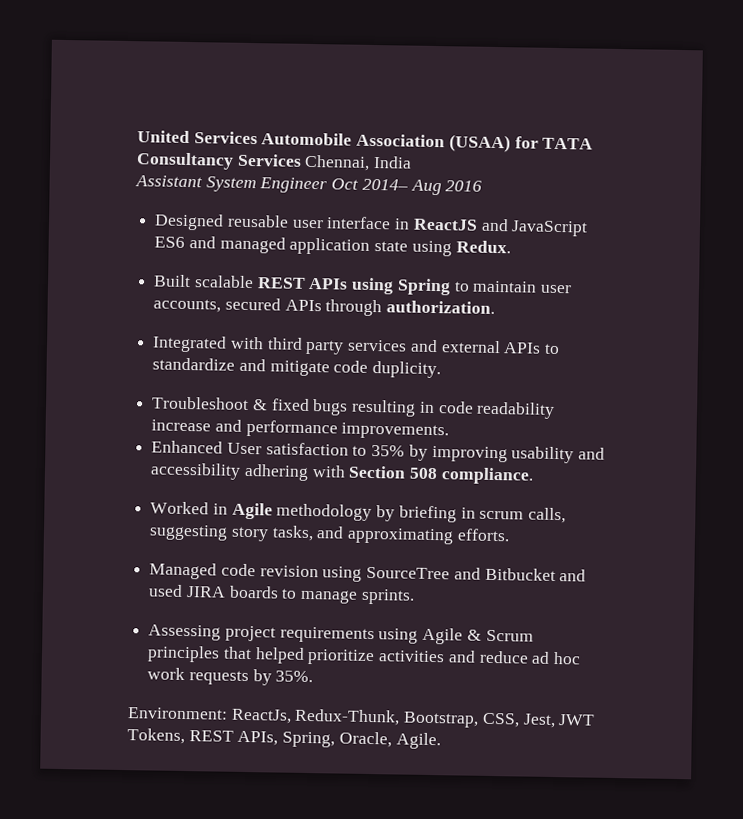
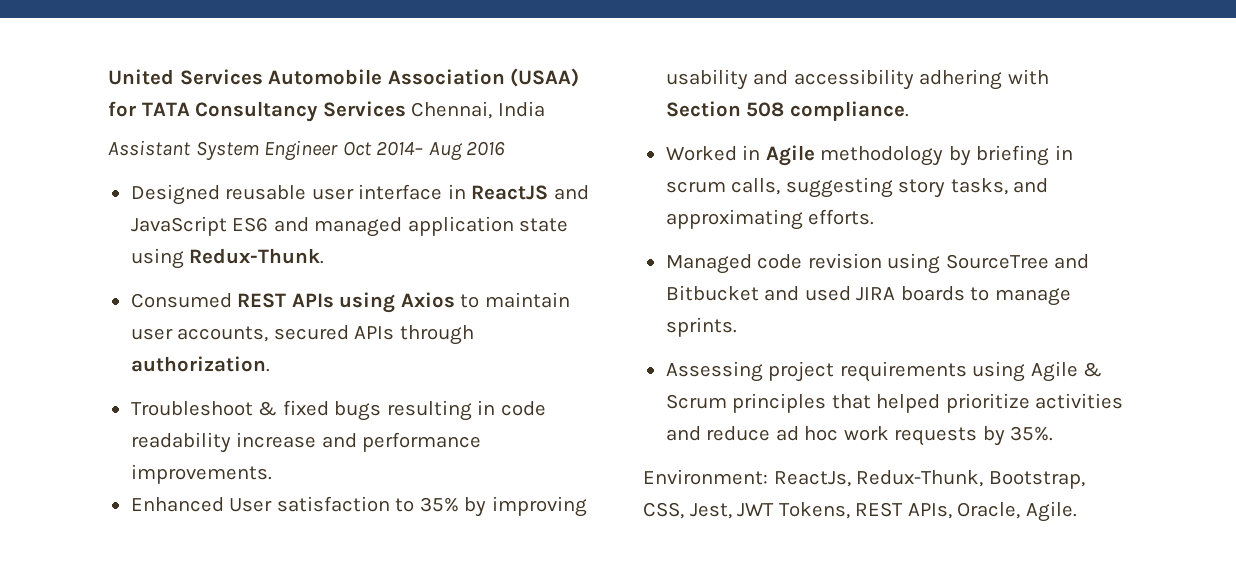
- Designed reusable user interface in ReactJS and JavaScript ES6 and managed application state using Redux.
- Built scalable REST APIs using Spring to maintain user accounts, secured APIs through authorization.
+ Designed reusable user interface in ReactJS and JavaScript ES6 and managed application state using Redux-Thunk.
+ Consumed REST APIs using Axios to maintain user accounts, secured APIs through authorization.
- Integrated with third party services and external APIs to standardize and mitigate code duplicity.
- Environment: ReactJs, Redux-Thunk, Bootstrap, CSS, Jest, JWT Tokens, REST APIs, Spring, Oracle, Agile.
+ Environment: ReactJs, Redux-Thunk, Bootstrap, CSS, Jest, JWT Tokens, REST APIs, Oracle, Agile.

